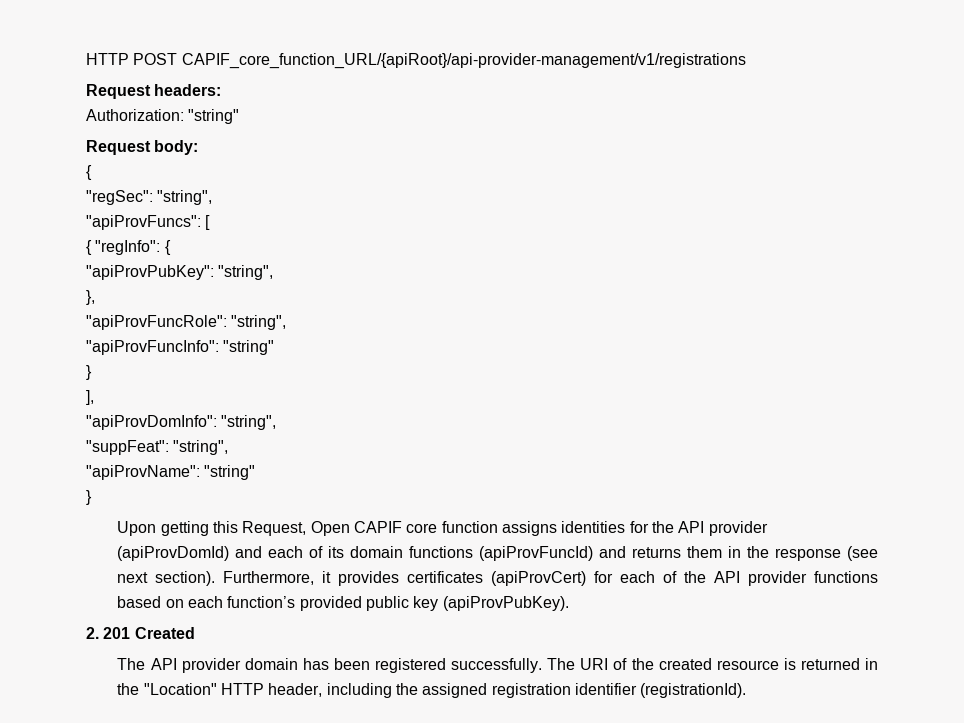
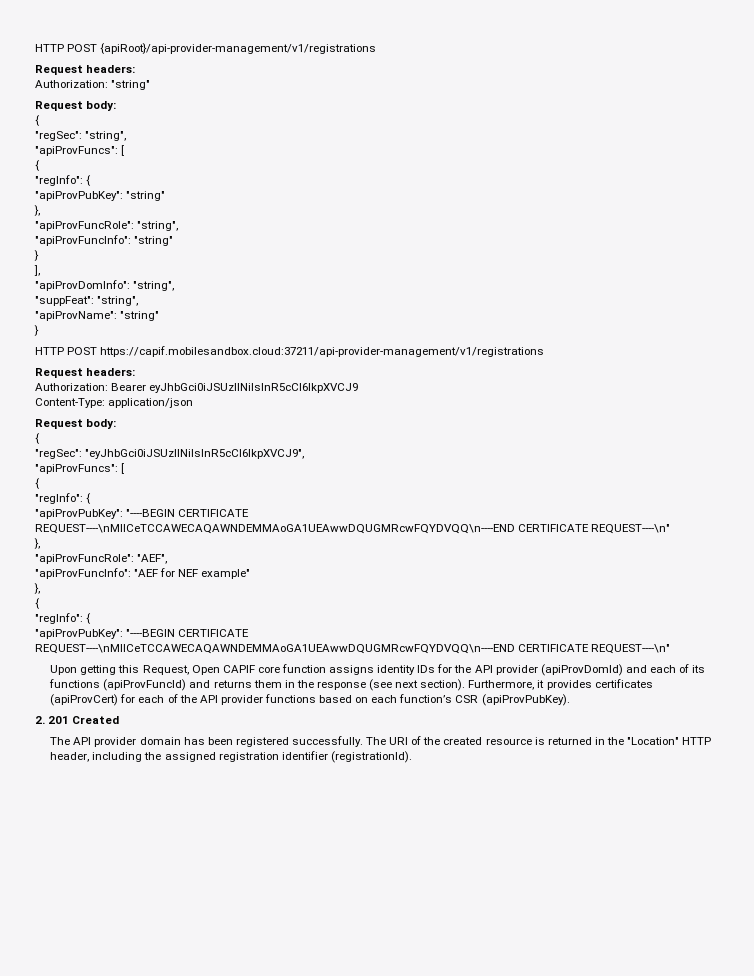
- HTTP POST CAPIF_core_function_URL/{apiRoot}/api-provider-management/v1/registrations
+ HTTP POST {apiRoot}/api-provider-management/v1/registrations
  "regSec": "string",
  "apiProvFuncs": [
- { "regInfo": {
- "apiProvPubKey": "string",
+ {
+ "regInfo": {
+ "apiProvPubKey": "string"
+ HTTP POST https://capif.mobilesandbox.cloud:37211/api-provider-management/v1/registrations
+ Request headers:
+ Authorization: Bearer eyJhbGci0iJSUzIlNiIsInR5cCI6IkpXVCJ9
+ Content-Type: application/json
+ Request body:
+ {
+ "regSec": "eyJhbGci0iJSUzIlNiIsInR5cCI6IkpXVCJ9",
+ "apiProvFuncs": [
+ {
+ "regInfo": {
+ "apiProvPubKey": "----BEGIN CERTIFICATE REQUEST----\nMIICeTCCAWECAQAWNDEMMAoGA1UEAwwDQUGMRcwFQYDVQQ\n----END CERTIFICATE REQUEST----\n"
+ },
+ "apiProvFuncRole": "AEF",
+ "apiProvFuncInfo": "AEF for NEF example"
+ },
+ {
+ "regInfo": {
+ "apiProvPubKey": "----BEGIN CERTIFICATE REQUEST----\nMIICeTCCAWECAQAWNDEMMAoGA1UEAwwDQUGMRcwFQYDVQQ\n----END CERTIFICATE REQUEST----\n"
- Upon getting this Request, Open CAPIF core function assigns identities for the API provider (apiProvDomId) and each of its domain functions (apiProvFuncId) and returns them in the response (see next section).
+ Upon getting this Request, Open CAPIF core function assigns identity IDs for the API provider (apiProvDomId) and each of its functions (apiProvFuncId) and returns them in the response (see next section).
- Furthermore, it provides certificates (apiProvCert) for each of the API provider functions based on each function’s provided public key (apiProvPubKey).
+ Furthermore, it provides certificates (apiProvCert) for each of the API provider functions based on each function’s CSR (apiProvPubKey).

